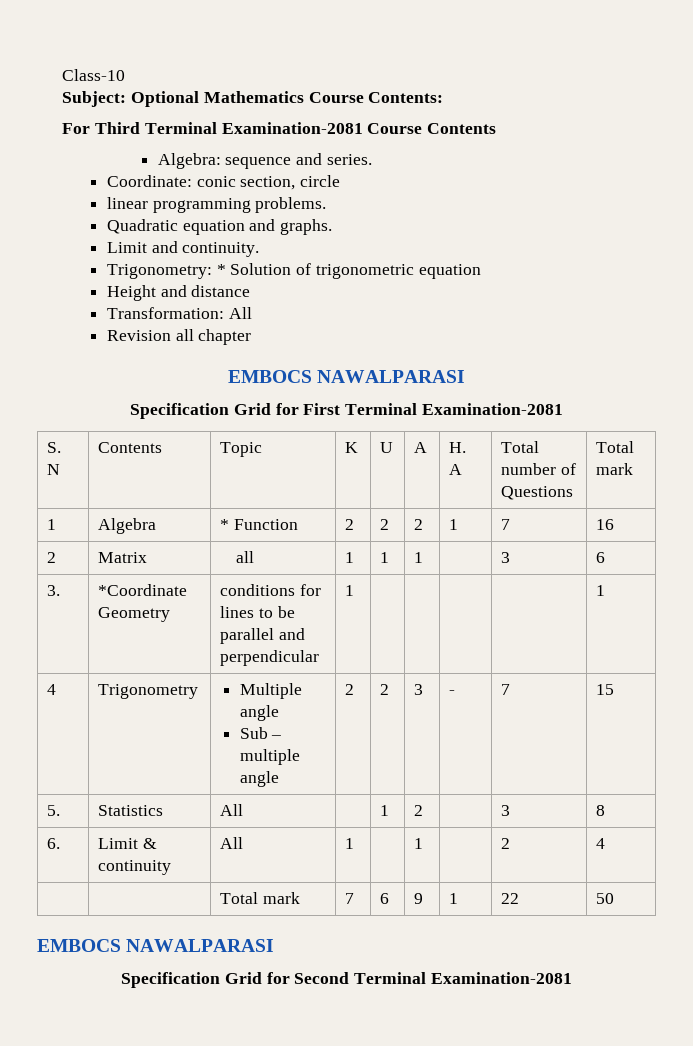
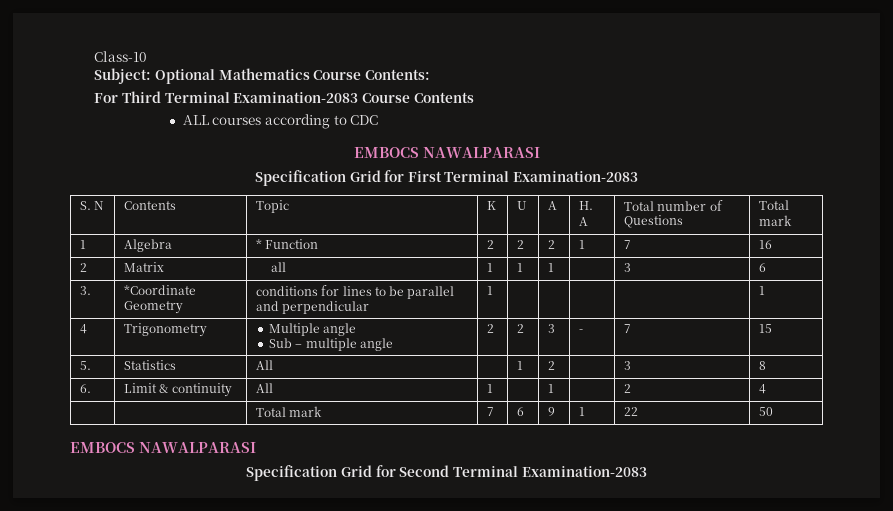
- For Third Terminal Examination-2081 Course Contents
+ For Third Terminal Examination-2083 Course Contents
- Algebra: sequence and series.
- Coordinate: conic section, circle
- linear programming problems.
- Quadratic equation and graphs.
- Limit and continuity.
- Trigonometry: * Solution of trigonometric equation
- Height and distance
- Transformation: All
- Revision all chapter
+ ALL courses according to CDC
- Specification Grid for First Terminal Examination-2081
+ Specification Grid for First Terminal Examination-2083
- Specification Grid for Second Terminal Examination-2081
+ Specification Grid for Second Terminal Examination-2083

